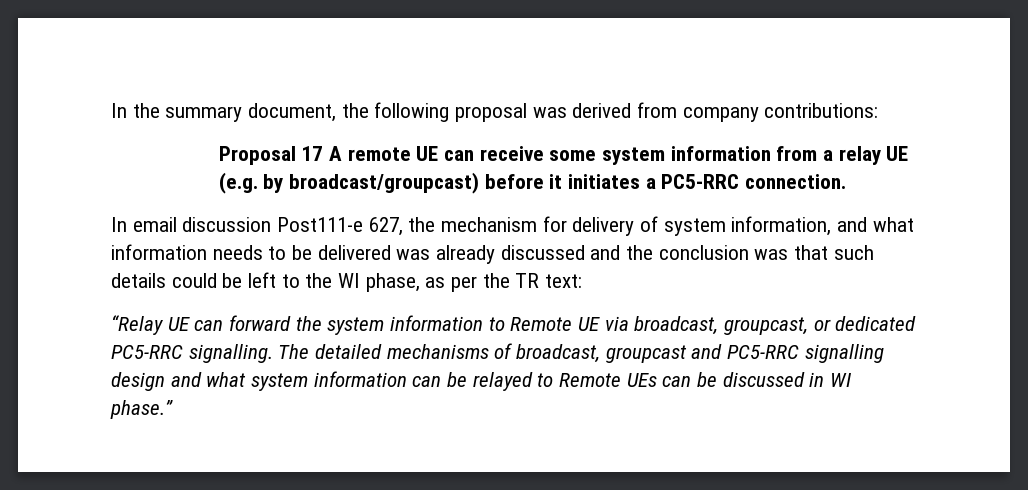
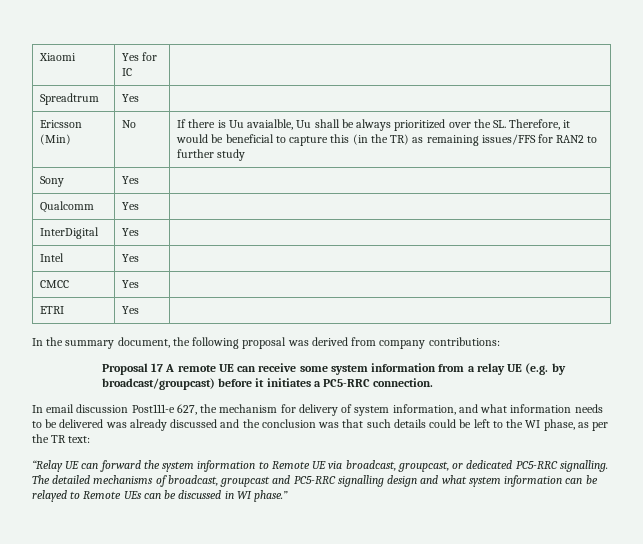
+ Xiaomi | Yes for IC |
+ Spreadtrum | Yes |
+ Ericsson (Min) | No | If there is Uu avaialble, Uu shall be always prioritized over the SL. Therefore, it would be beneficial to capture this (in the TR) as remaining issues/FFS for RAN2 to further study
+ Sony | Yes |
+ Qualcomm | Yes |
+ InterDigital | Yes |
+ Intel | Yes |
+ CMCC | Yes |
+ ETRI | Yes |

